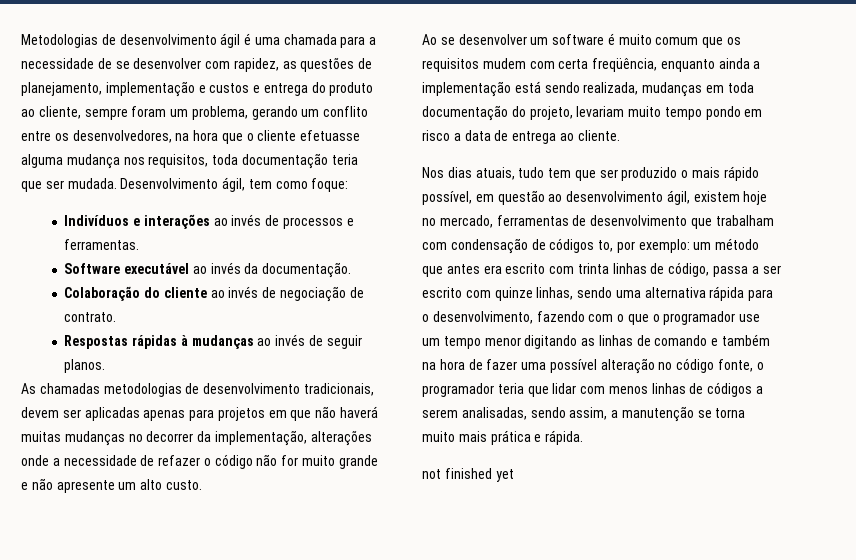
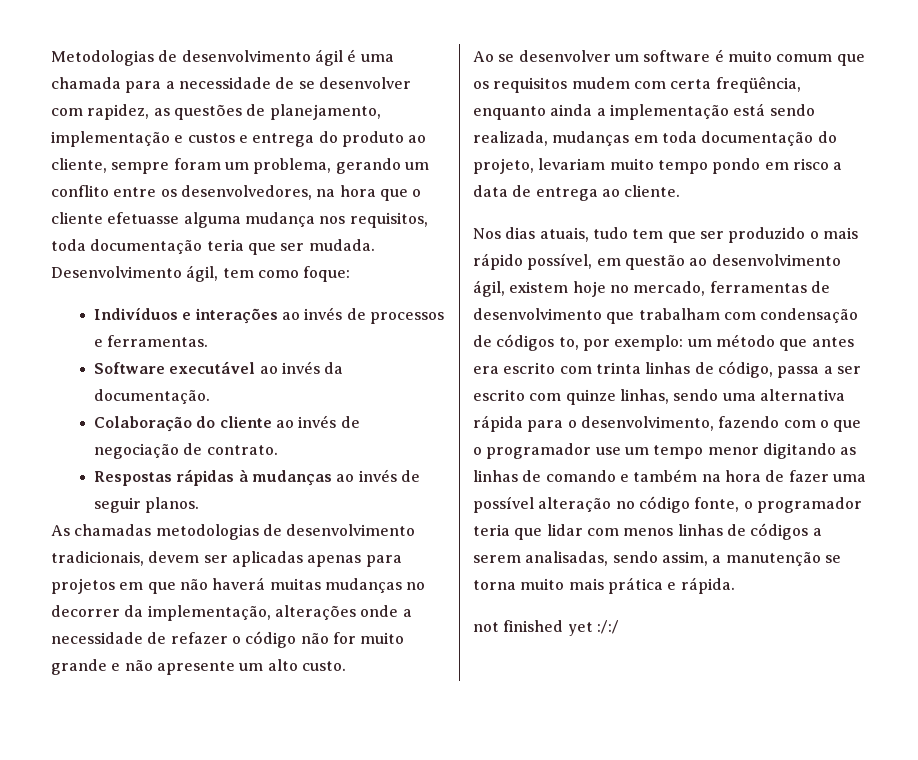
- not finished yet
+ not finished yet :/:/

